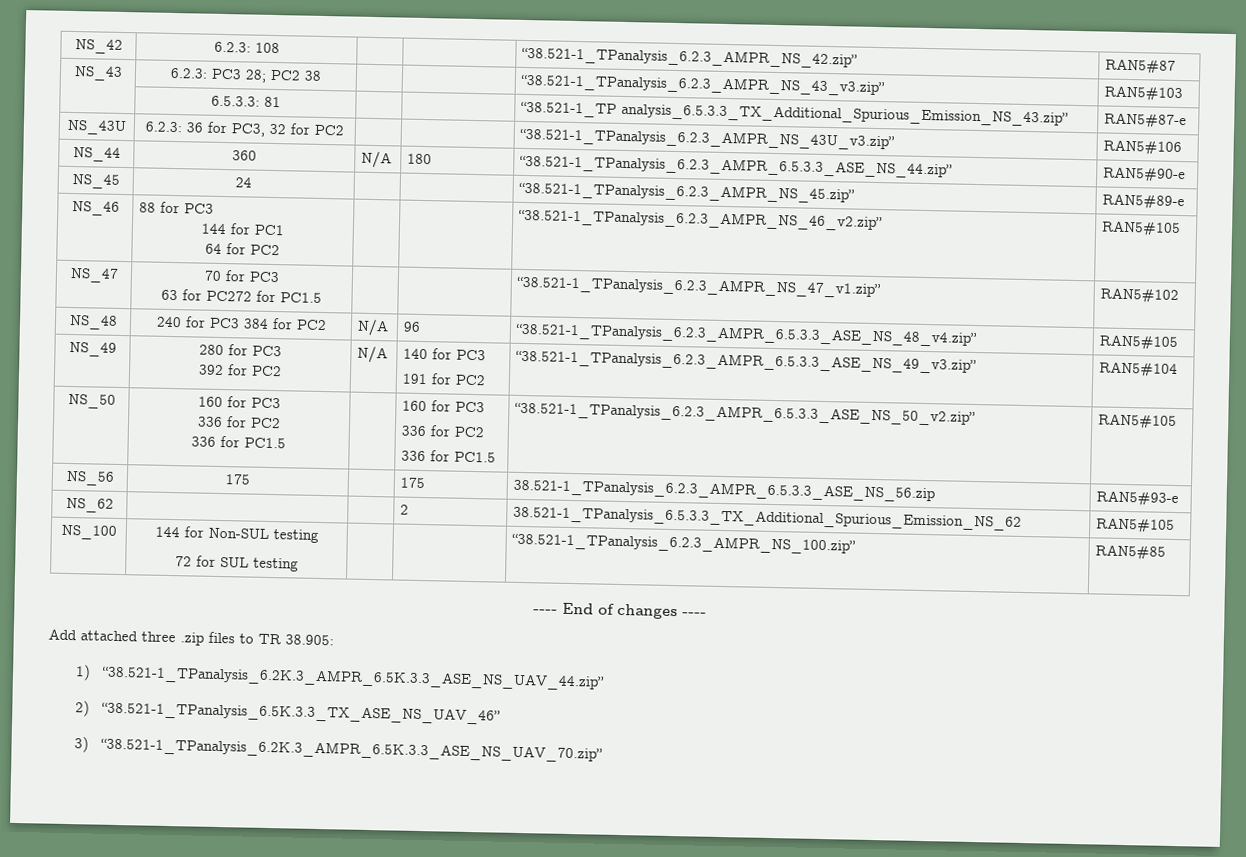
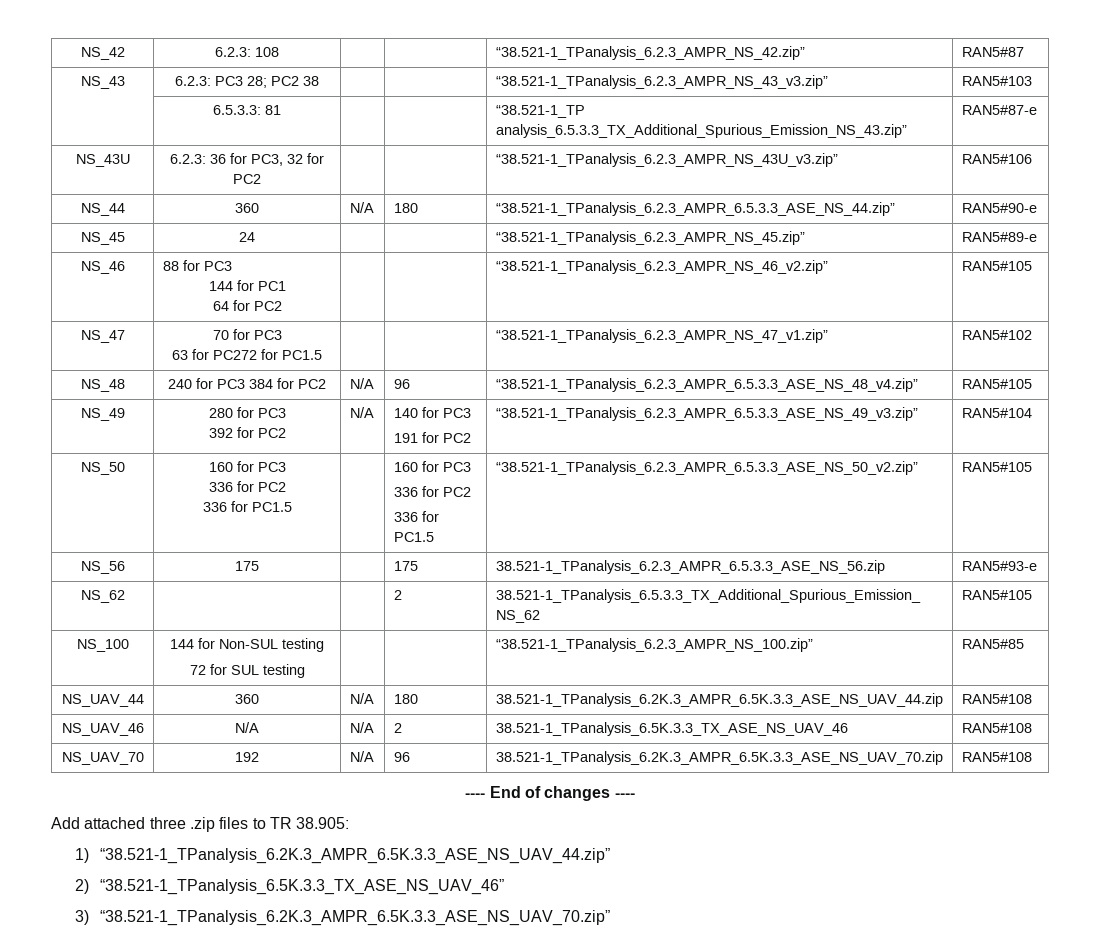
+ NS_UAV_44 | 360 | N/A | 180 | 38.521-1_TPanalysis_6.2K.3_AMPR_6.5K.3.3_ASE_NS_UAV_44.zip | RAN5#108
+ NS_UAV_46 | N/A | N/A | 2 | 38.521-1_TPanalysis_6.5K.3.3_TX_ASE_NS_UAV_46 | RAN5#108
+ NS_UAV_70 | 192 | N/A | 96 | 38.521-1_TPanalysis_6.2K.3_AMPR_6.5K.3.3_ASE_NS_UAV_70.zip | RAN5#108

